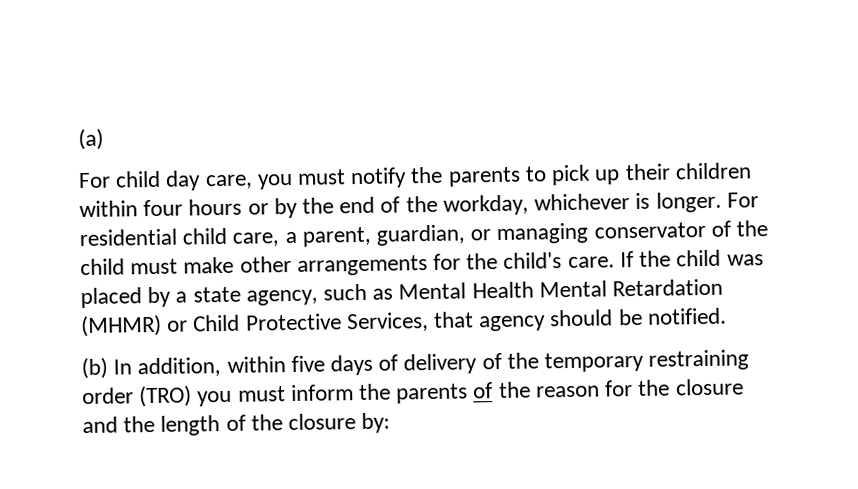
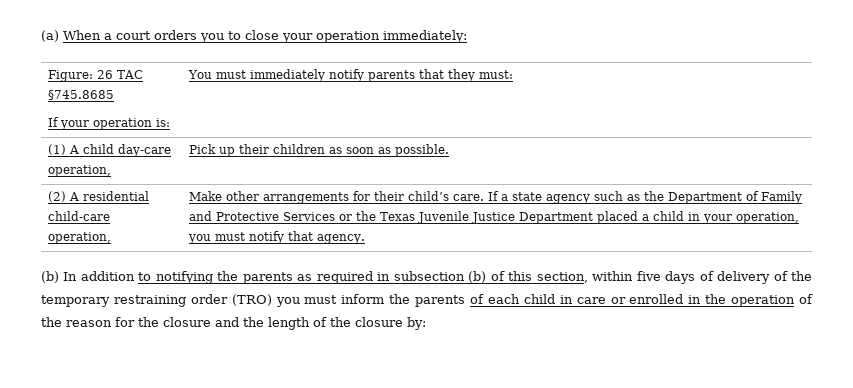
- (a)
- For child day care, you must notify the parents to pick up their children within four hours or by the end of the workday, whichever is longer. For residential child care, a parent, guardian, or managing conservator of the child must make other arrangements for the child's care. If the child was placed by a state agency, such as Mental Health Mental Retardation (MHMR) or Child Protective Services, that agency should be notified.
- (b) In addition, within five days of delivery of the temporary restraining order (TRO) you must inform the parents of the reason for the closure and the length of the closure by:
+ (a) When a court orders you to close your operation immediately:
+ Figure: 26 TAC §745.8685
+ If your operation is: | You must immediately notify parents that they must:
+ (1) A child day-care operation, | Pick up their children as soon as possible.
+ (2) A residential child-care operation, | Make other arrangements for their child’s care. If a state agency such as the Department of Family and Protective Services or the Texas Juvenile Justice Department placed a child in your operation, you must notify that agency.
+ (b) In addition to notifying the parents as required in subsection (b) of this section, within five days of delivery of the temporary restraining order (TRO) you must inform the parents of each child in care or enrolled in the operation of the reason for the closure and the length of the closure by:

